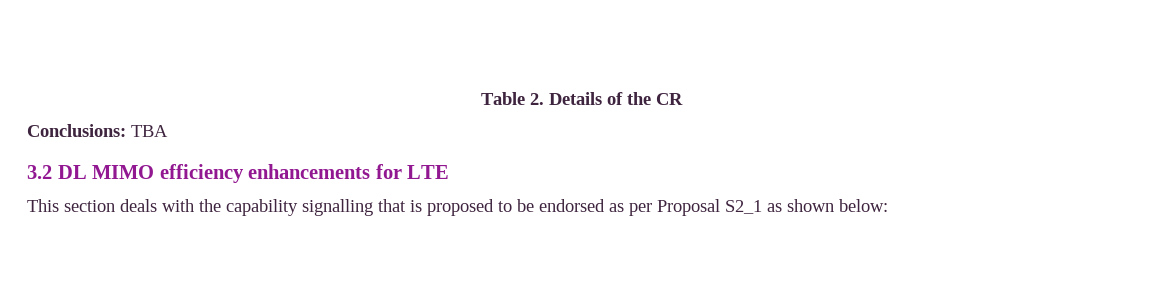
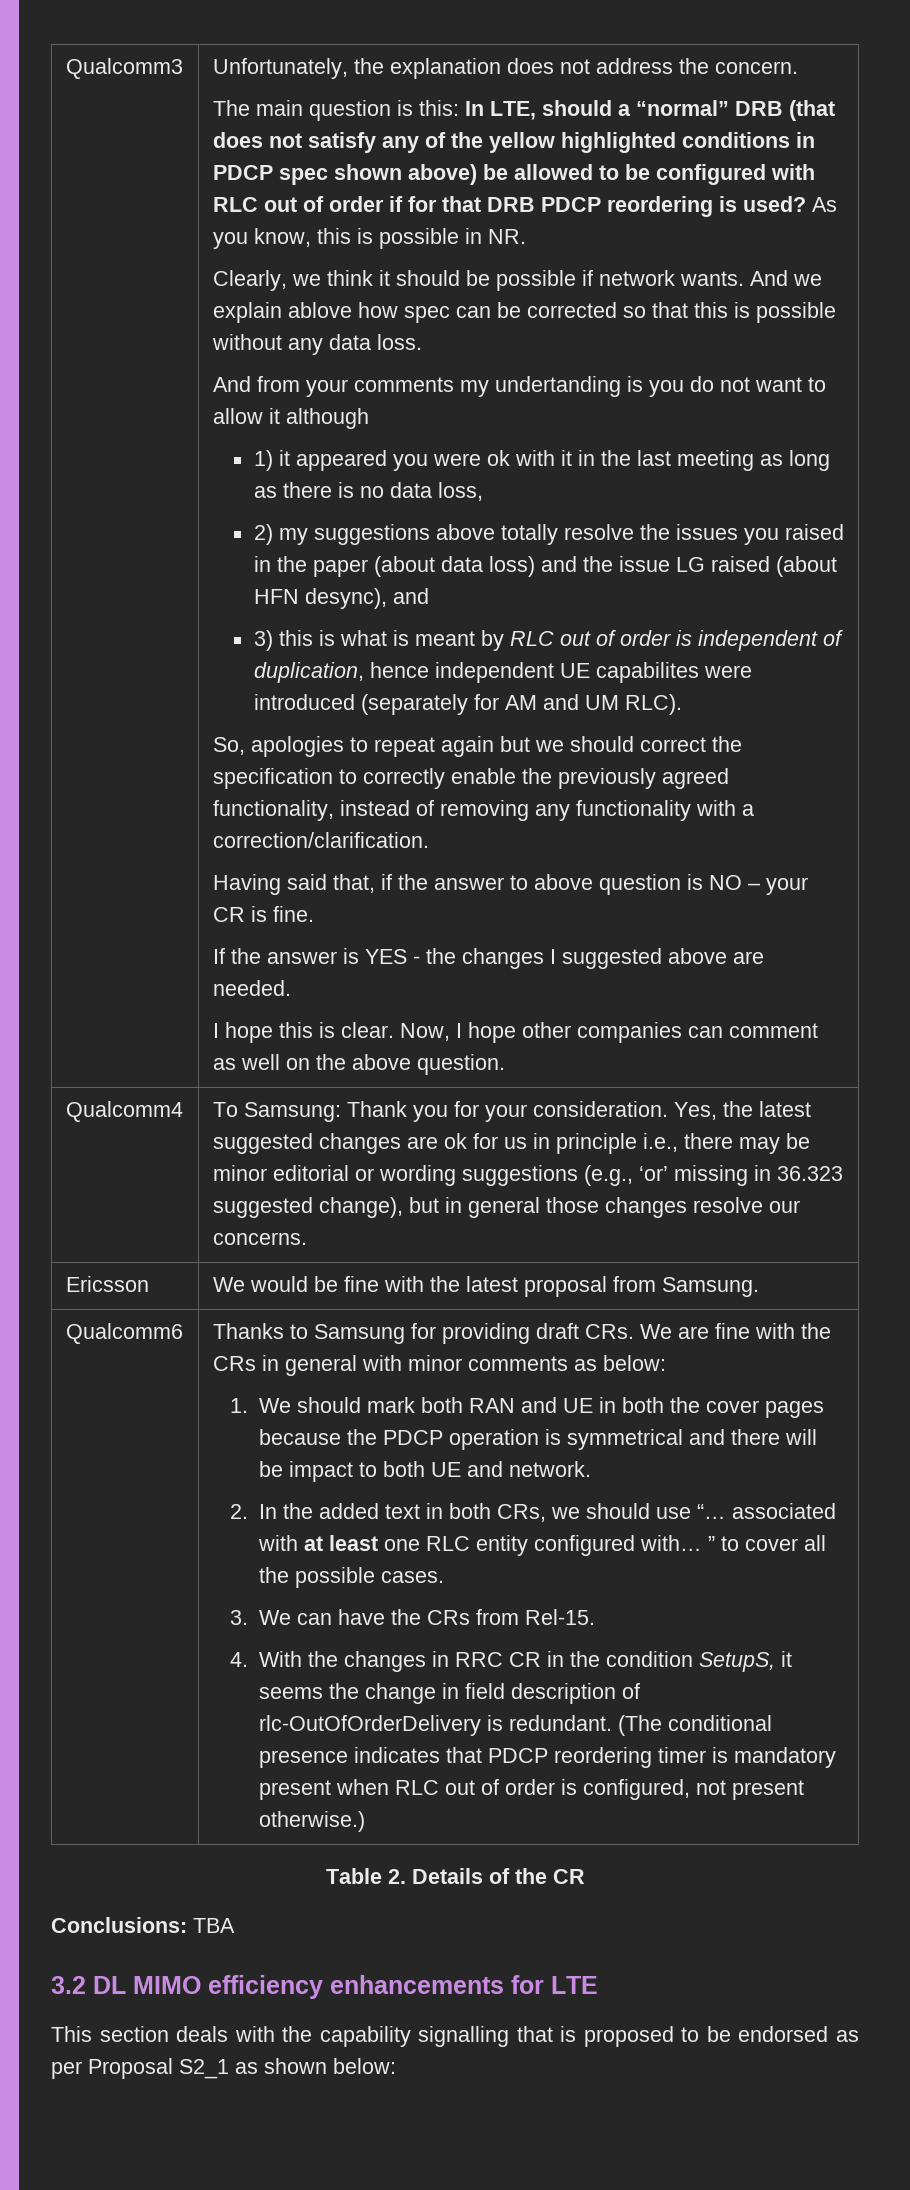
+ Qualcomm3 | Unfortunately, the explanation does not address the concern.
+ The main question is this: In LTE, should a “normal” DRB (that does not satisfy any of the yellow highlighted conditions in PDCP spec shown above) be allowed to be configured with RLC out of order if for that DRB PDCP reordering is used? As you know, this is possible in NR.
+ Clearly, we think it should be possible if network wants. And we explain ablove how spec can be corrected so that this is possible without any data loss.
+ And from your comments my undertanding is you do not want to allow it although
+ 1) it appeared you were ok with it in the last meeting as long as there is no data loss,
+ 2) my suggestions above totally resolve the issues you raised in the paper (about data loss) and the issue LG raised (about HFN desync), and
+ 3) this is what is meant by RLC out of order is independent of duplication, hence independent UE capabilites were introduced (separately for AM and UM RLC).
+ So, apologies to repeat again but we should correct the specification to correctly enable the previously agreed functionality, instead of removing any functionality with a correction/clarification.
+ Having said that, if the answer to above question is NO – your CR is fine.
+ If the answer is YES - the changes I suggested above are needed.
+ I hope this is clear. Now, I hope other companies can comment as well on the above question.
+ Qualcomm4 | To Samsung: Thank you for your consideration. Yes, the latest suggested changes are ok for us in principle i.e., there may be minor editorial or wording suggestions (e.g., ‘or’ missing in 36.323 suggested change), but in general those changes resolve our concerns.
+ Ericsson | We would be fine with the latest proposal from Samsung.
+ Qualcomm6 | Thanks to Samsung for providing draft CRs. We are fine with the CRs in general with minor comments as below:
+ 1. We should mark both RAN and UE in both the cover pages because the PDCP operation is symmetrical and there will be impact to both UE and network.
+ 2. In the added text in both CRs, we should use “… associated with at least one RLC entity configured with… ” to cover all the possible cases.
+ 3. We can have the CRs from Rel-15.
+ 4. With the changes in RRC CR in the condition SetupS, it seems the change in field description of rlc-OutOfOrderDelivery is redundant. (The conditional presence indicates that PDCP reordering timer is mandatory present when RLC out of order is configured, not present otherwise.)

